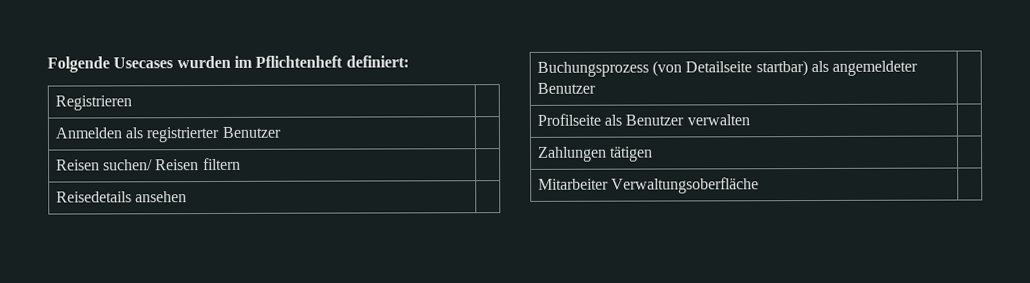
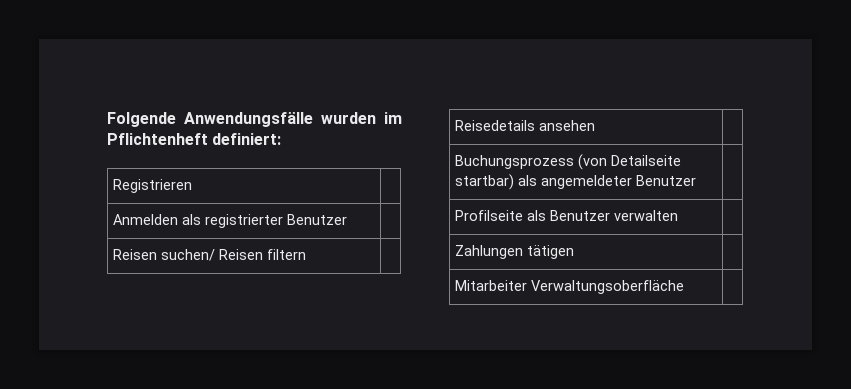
- Folgende Usecases wurden im Pflichtenheft definiert:
+ Folgende Anwendungsfälle wurden im Pflichtenheft definiert:

